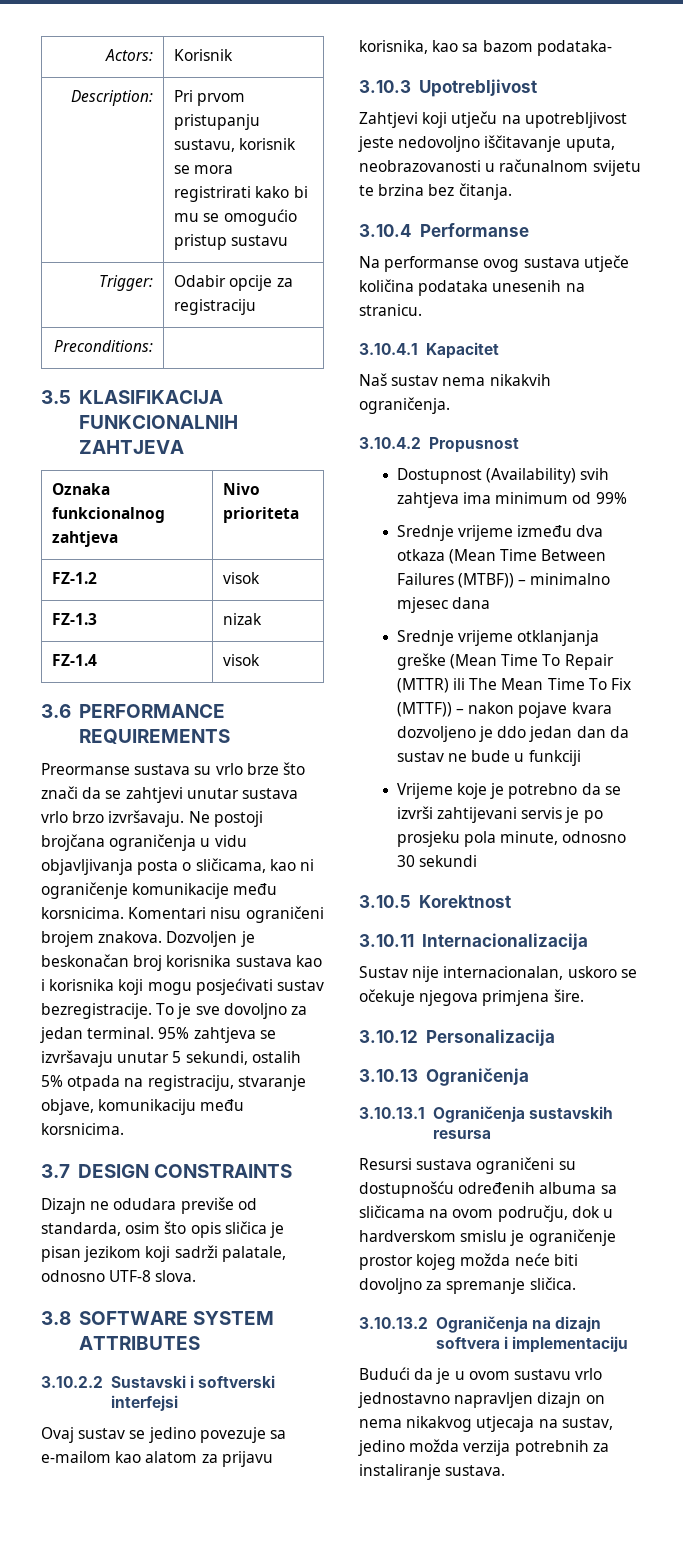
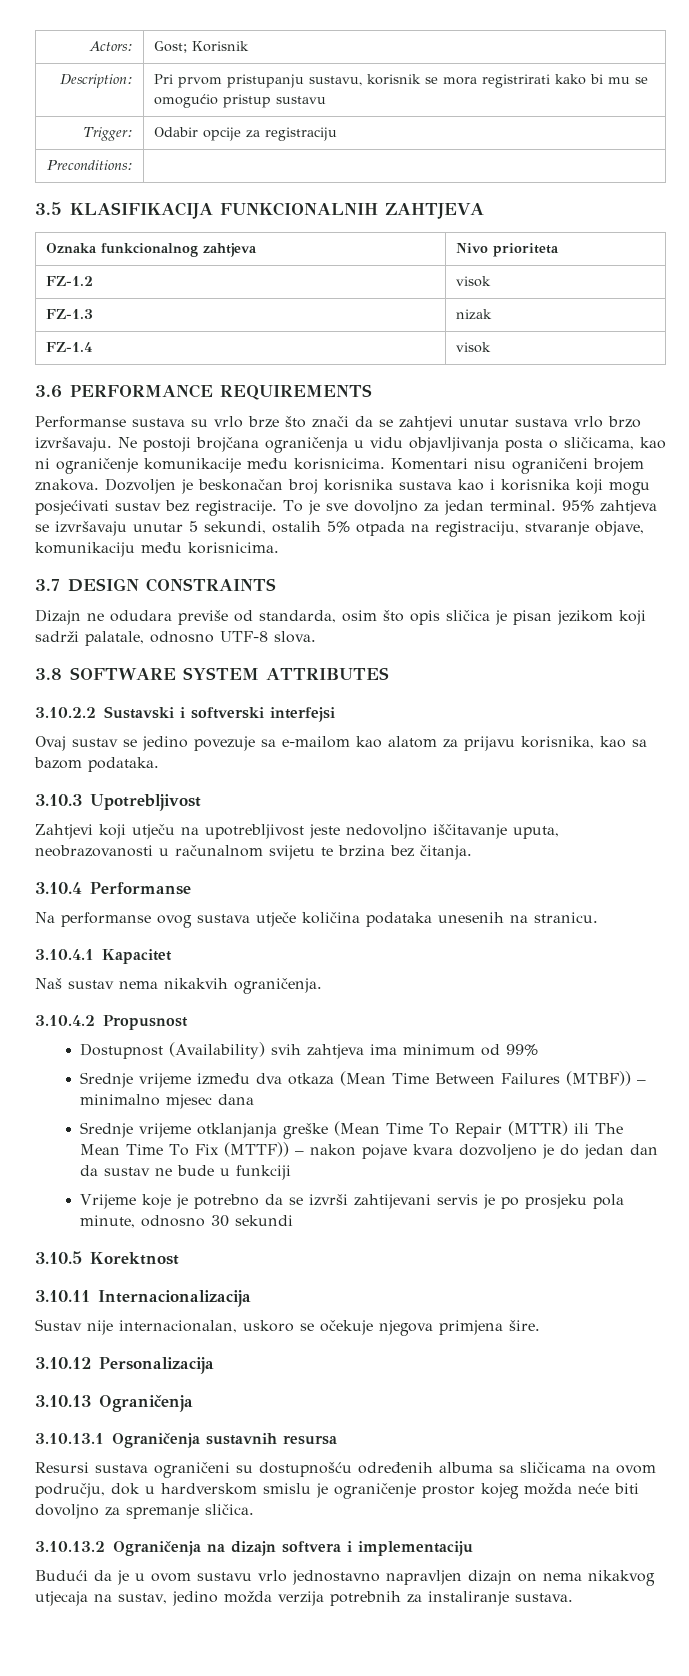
- Actors: | Korisnik
+ Actors: | Gost; Korisnik
- Preormanse sustava su vrlo brze što znači da se zahtjevi unutar sustava vrlo brzo izvršavaju.
+ Performanse sustava su vrlo brze što znači da se zahtjevi unutar sustava vrlo brzo izvršavaju.
- Ne postoji brojčana ograničenja u vidu objavljivanja posta o sličicama, kao ni ograničenje komunikacije među korsnicima.
+ Ne postoji brojčana ograničenja u vidu objavljivanja posta o sličicama, kao ni ograničenje komunikacije među korisnicima.
- Dozvoljen je beskonačan broj korisnika sustava kao i korisnika koji mogu posjećivati sustav bezregistracije.
+ Dozvoljen je beskonačan broj korisnika sustava kao i korisnika koji mogu posjećivati sustav bez registracije.
- 95% zahtjeva se izvršavaju unutar 5 sekundi, ostalih 5% otpada na registraciju, stvaranje objave, komunikaciju među korsnicima.
+ 95% zahtjeva se izvršavaju unutar 5 sekundi, ostalih 5% otpada na registraciju, stvaranje objave, komunikaciju među korisnicima.
- Ovaj sustav se jedino povezuje sa e-mailom kao alatom za prijavu korisnika, kao sa bazom podataka-
+ Ovaj sustav se jedino povezuje sa e-mailom kao alatom za prijavu korisnika, kao sa bazom podataka.
- Srednje vrijeme otklanjanja greške (Mean Time To Repair (MTTR) ili The Mean Time To Fix (MTTF)) – nakon pojave kvara dozvoljeno je ddo jedan dan da sustav ne bude u funkciji
+ Srednje vrijeme otklanjanja greške (Mean Time To Repair (MTTR) ili The Mean Time To Fix (MTTF)) – nakon pojave kvara dozvoljeno je do jedan dan da sustav ne bude u funkciji
- 3.10.13.1 Ograničenja sustavskih resursa
+ 3.10.13.1 Ograničenja sustavnih resursa

